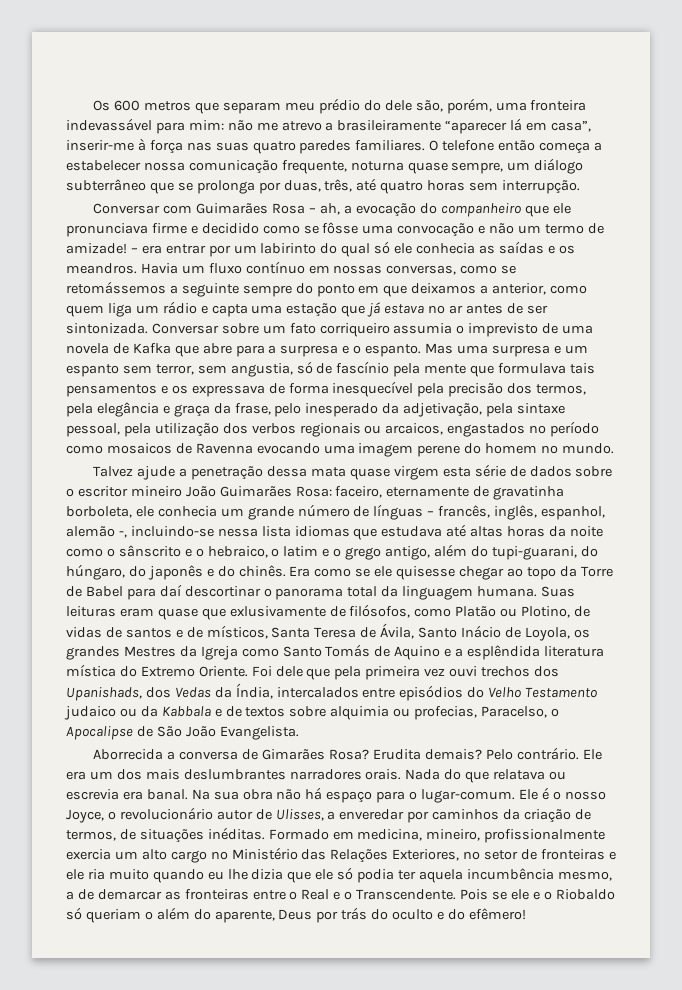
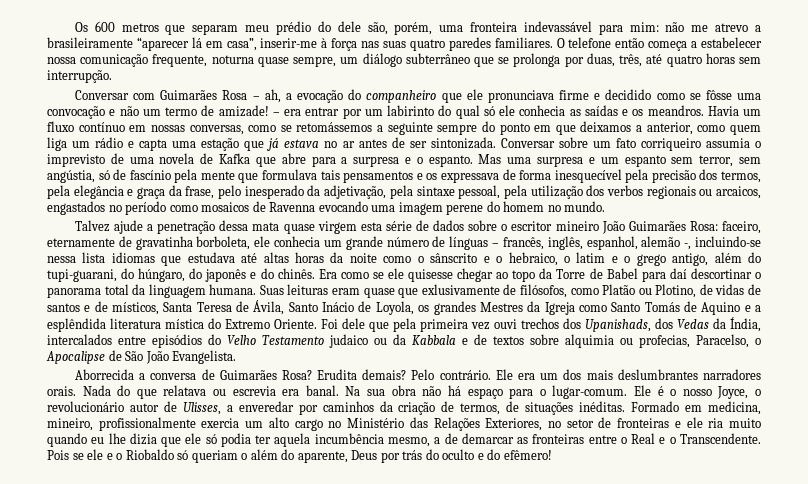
- Mas uma surpresa e um espanto sem terror, sem angustia, só de fascínio pela mente que formulava tais pensamentos e os expressava de forma inesquecível pela precisão dos termos, pela elegância e graça da frase, pelo inesperado da adjetivação, pela sintaxe pessoal, pela utilização dos verbos regionais ou arcaicos, engastados no período como mosaicos de Ravenna evocando uma imagem perene do homem no mundo.
+ Mas uma surpresa e um espanto sem terror, sem angústia, só de fascínio pela mente que formulava tais pensamentos e os expressava de forma inesquecível pela precisão dos termos, pela elegância e graça da frase, pelo inesperado da adjetivação, pela sintaxe pessoal, pela utilização dos verbos regionais ou arcaicos, engastados no período como mosaicos de Ravenna evocando uma imagem perene do homem no mundo.
- Aborrecida a conversa de Gimarães Rosa?
+ Aborrecida a conversa de Guimarães Rosa?

